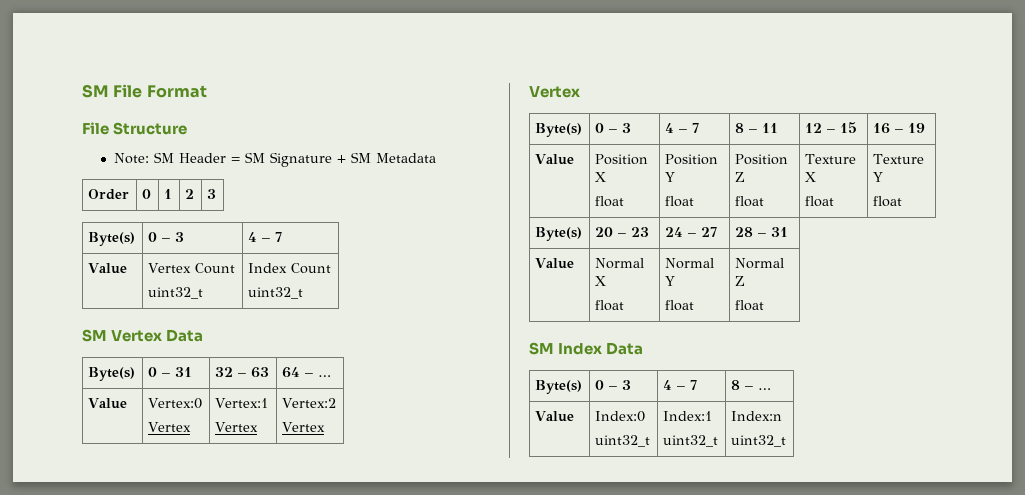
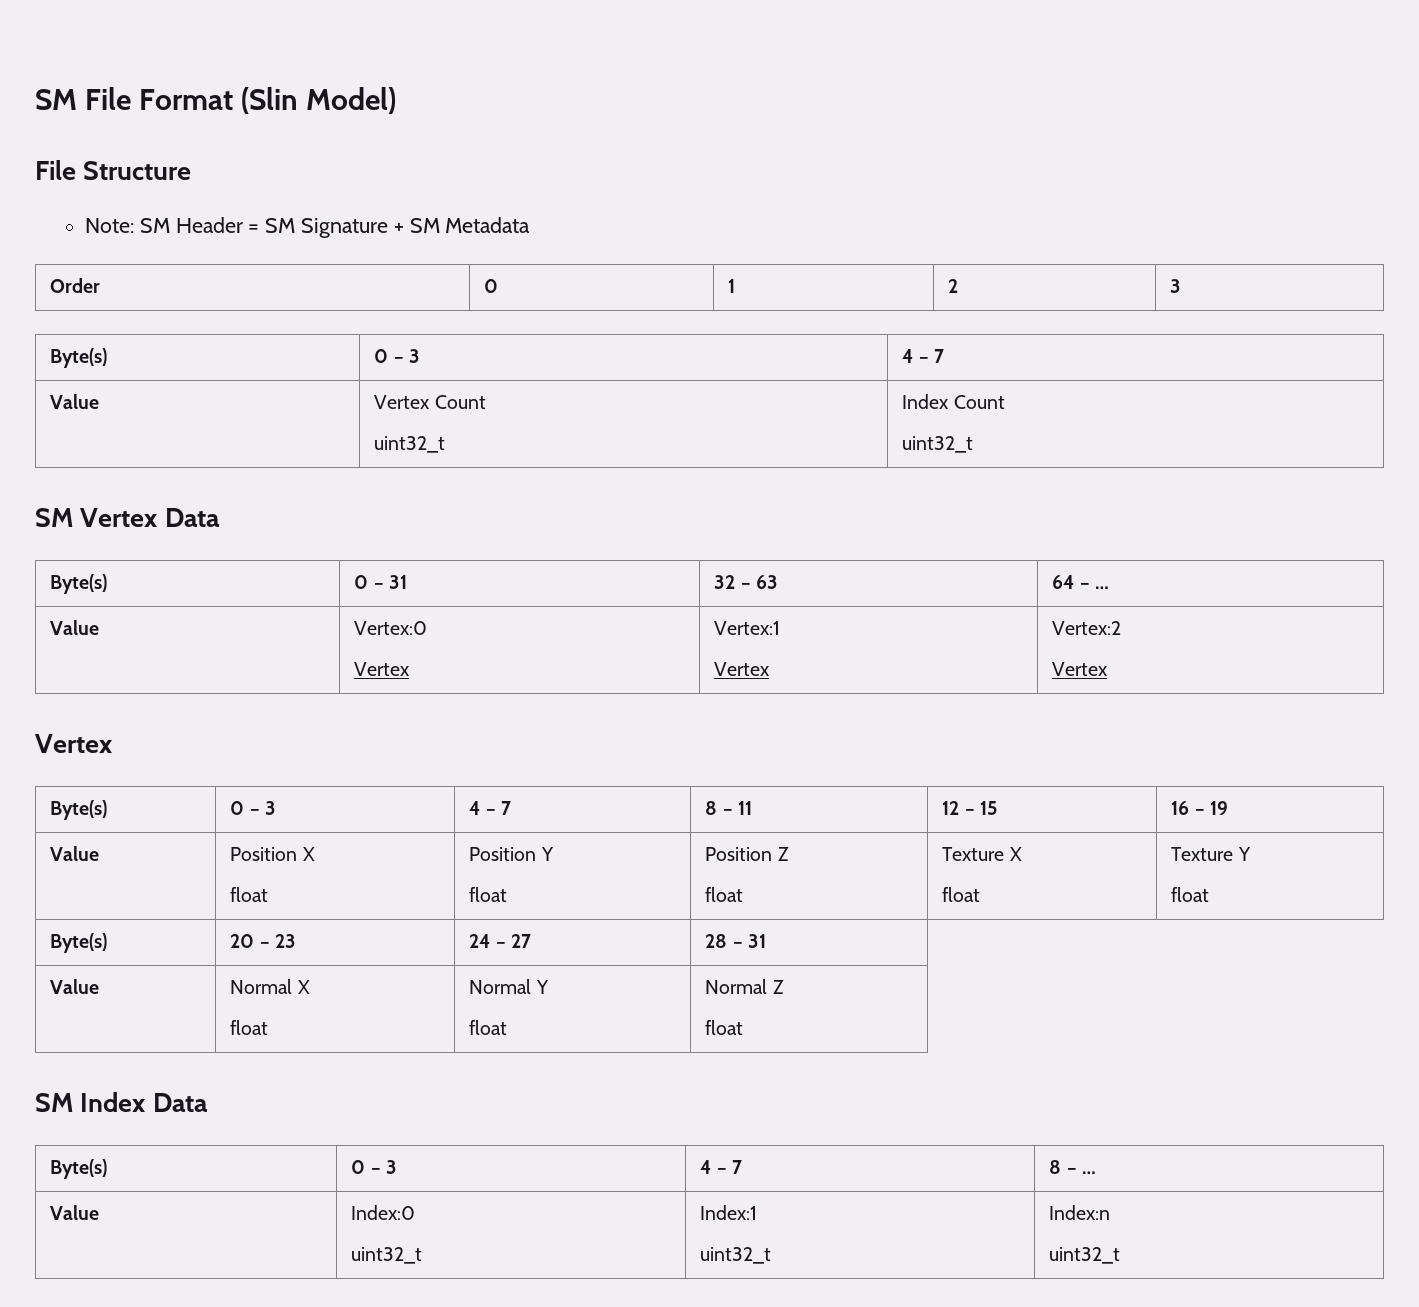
- SM File Format
+ SM File Format (Slin Model)

